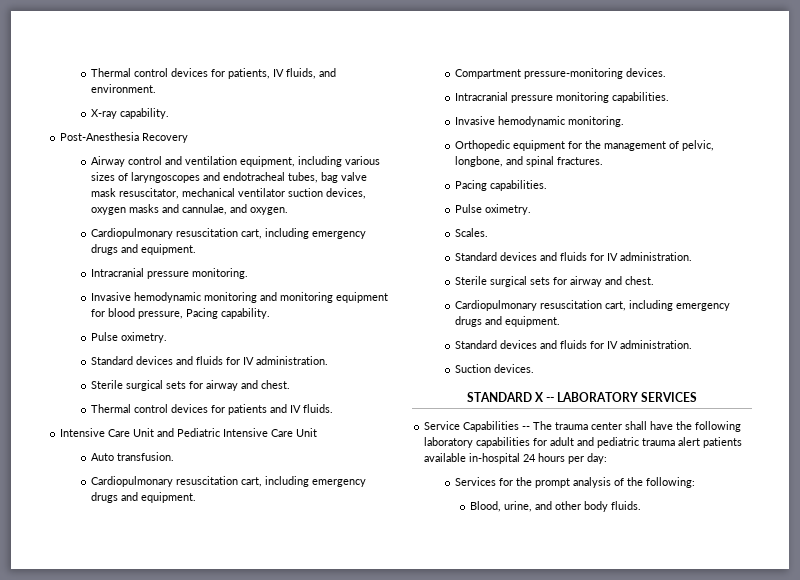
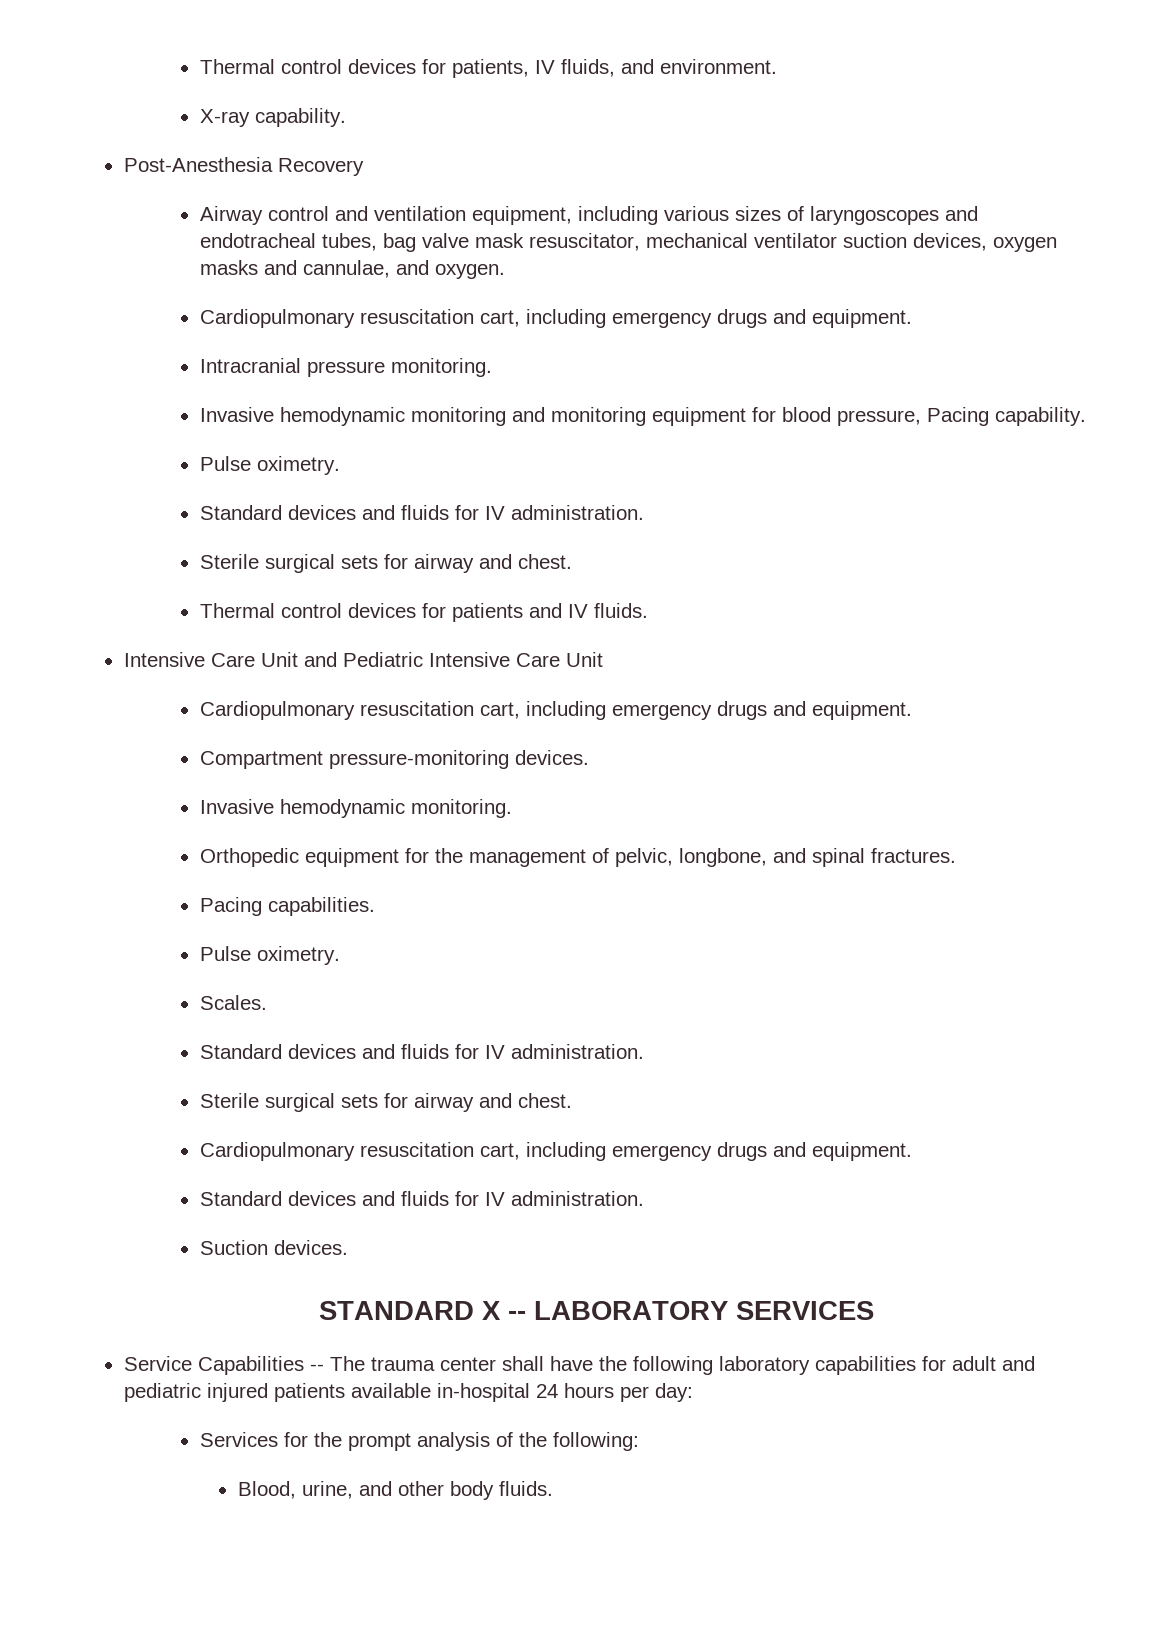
- Auto transfusion.
- Intracranial pressure monitoring capabilities.
- Service Capabilities -- The trauma center shall have the following laboratory capabilities for adult and pediatric trauma alert patients available in-hospital 24 hours per day:
+ Service Capabilities -- The trauma center shall have the following laboratory capabilities for adult and pediatric injured patients available in-hospital 24 hours per day:

